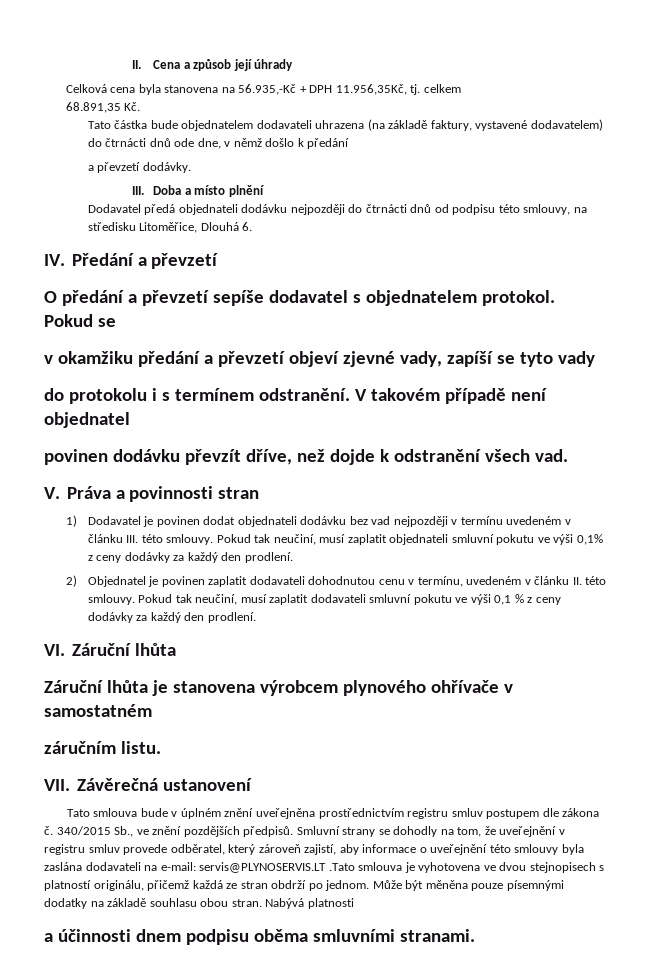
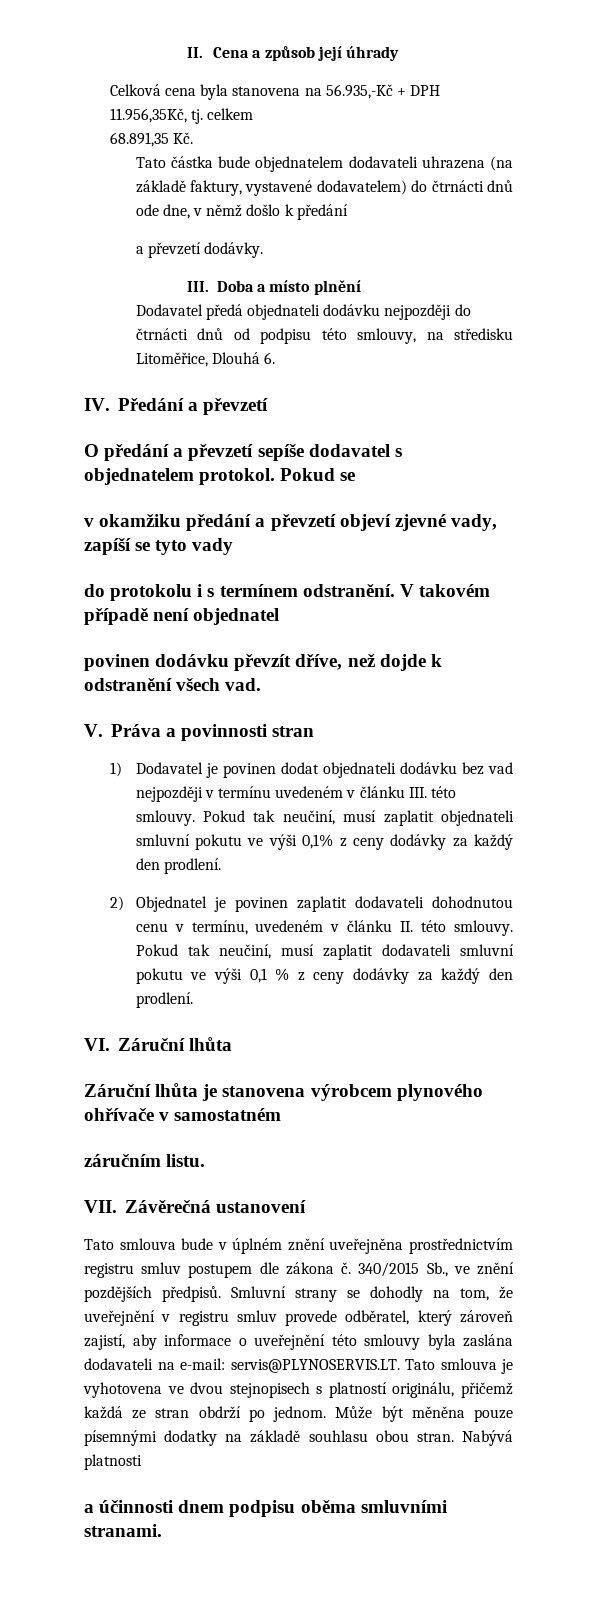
- Smluvní strany se dohodly na tom, že uveřejnění v registru smluv provede odběratel, který zároveň zajistí, aby informace o uveřejnění této smlouvy byla zaslána dodavateli na e-mail: servis@PLYNOSERVIS.LT .Tato smlouva je vyhotovena ve dvou stejnopisech s platností originálu, přičemž každá ze stran obdrží po jednom.
+ Smluvní strany se dohodly na tom, že uveřejnění v registru smluv provede odběratel, který zároveň zajistí, aby informace o uveřejnění této smlouvy byla zaslána dodavateli na e-mail: servis@PLYNOSERVIS.LT. Tato smlouva je vyhotovena ve dvou stejnopisech s platností originálu, přičemž každá ze stran obdrží po jednom.

